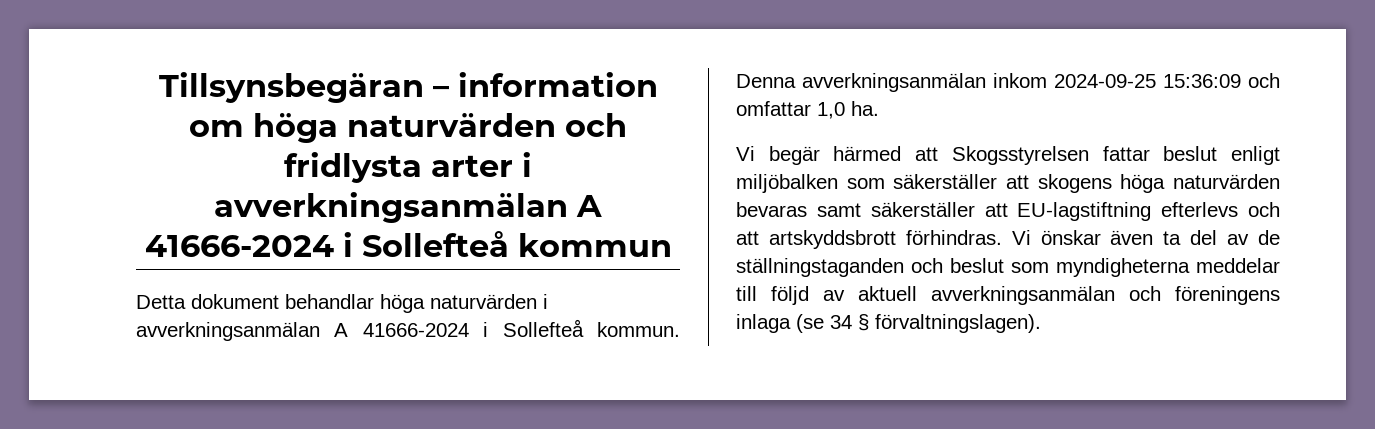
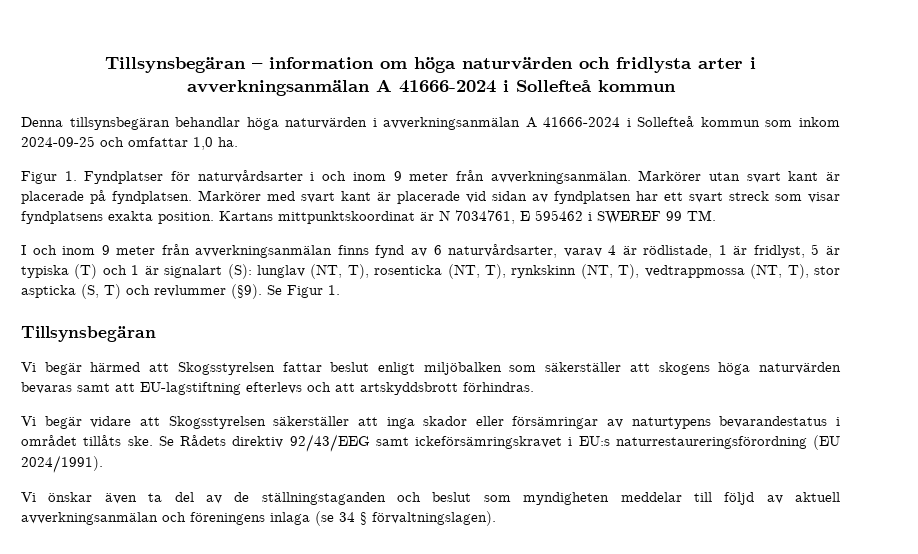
- Detta dokument behandlar höga naturvärden i avverkningsanmälan A 41666-2024 i Sollefteå kommun. Denna avverkningsanmälan inkom 2024-09-25 15:36:09 och omfattar 1,0 ha.
+ Denna tillsynsbegäran behandlar höga naturvärden i avverkningsanmälan A 41666-2024 i Sollefteå kommun som inkom 2024-09-25 och omfattar 1,0 ha.
+ Figur 1. Fyndplatser för naturvårdsarter i och inom 9 meter från avverkningsanmälan. Markörer utan svart kant är placerade på fyndplatsen. Markörer med svart kant är placerade vid sidan av fyndplatsen har ett svart streck som visar fyndplatsens exakta position. Kartans mittpunktskoordinat är N 7034761, E 595462 i SWEREF 99 TM.
+ I och inom 9 meter från avverkningsanmälan finns fynd av 6 naturvårdsarter, varav 4 är rödlistade, 1 är fridlyst, 5 är typiska (T) och 1 är signalart (S): lunglav (NT, T), rosenticka (NT, T), rynkskinn (NT, T), vedtrappmossa (NT, T), stor aspticka (S, T) och revlummer (§9). Se Figur 1.
+ Tillsynsbegäran
- Vi begär härmed att Skogsstyrelsen fattar beslut enligt miljöbalken som säkerställer att skogens höga naturvärden bevaras samt säkerställer att EU-lagstiftning efterlevs och att artskyddsbrott förhindras. Vi önskar även ta del av de ställningstaganden och beslut som myndigheterna meddelar till följd av aktuell avverkningsanmälan och föreningens inlaga (se 34 § förvaltningslagen).
+ Vi begär härmed att Skogsstyrelsen fattar beslut enligt miljöbalken som säkerställer att skogens höga naturvärden bevaras samt att EU-lagstiftning efterlevs och att artskyddsbrott förhindras.
+ Vi begär vidare att Skogsstyrelsen säkerställer att inga skador eller försämringar av naturtypens bevarandestatus i området tillåts ske. Se Rådets direktiv 92/43/EEG samt ickeförsämringskravet i EU:s naturrestaureringsförordning (EU 2024/1991).
+ Vi önskar även ta del av de ställningstaganden och beslut som myndigheten meddelar till följd av aktuell avverkningsanmälan och föreningens inlaga (se 34 § förvaltningslagen).

